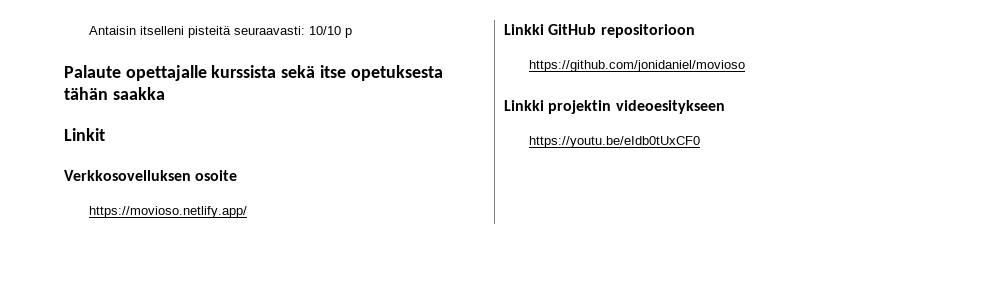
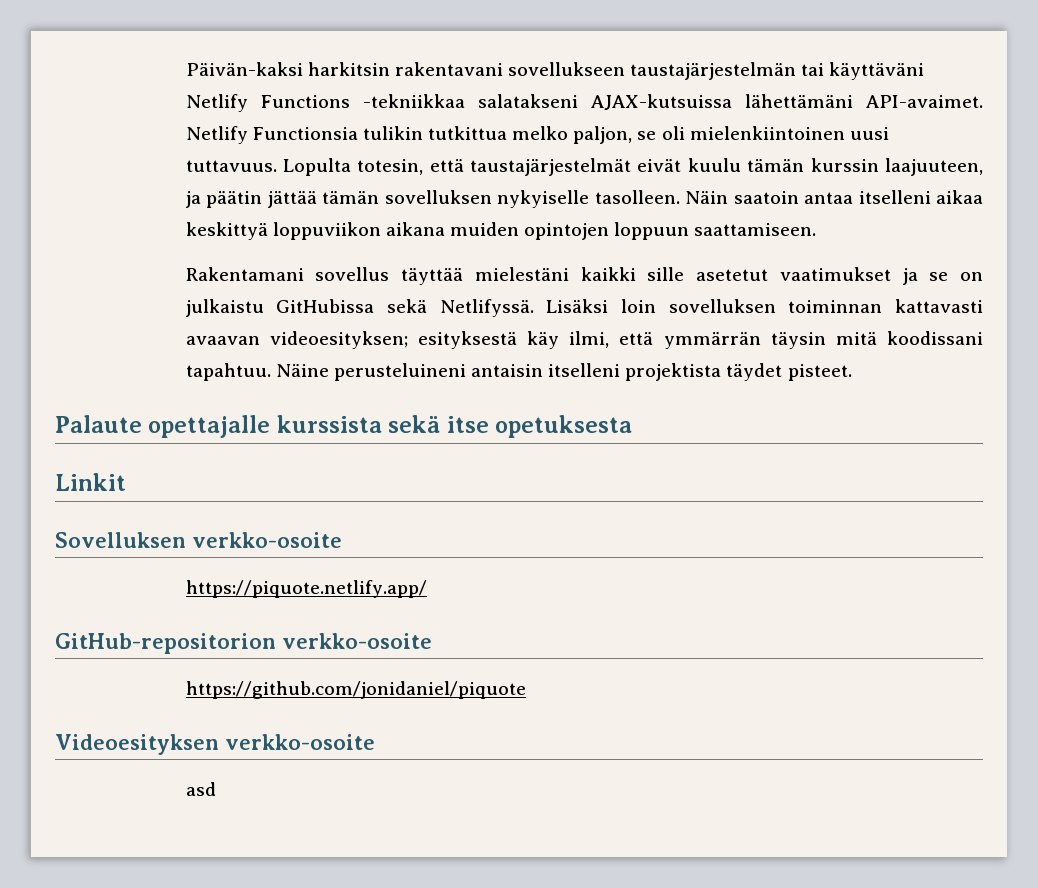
- Antaisin itselleni pisteitä seuraavasti: 10/10 p
+ Päivän-kaksi harkitsin rakentavani sovellukseen taustajärjestelmän tai käyttäväni Netlify Functions -tekniikkaa salatakseni AJAX-kutsuissa lähettämäni API-avaimet. Netlify Functionsia tulikin tutkittua melko paljon, se oli mielenkiintoinen uusi tuttavuus. Lopulta totesin, että taustajärjestelmät eivät kuulu tämän kurssin laajuuteen, ja päätin jättää tämän sovelluksen nykyiselle tasolleen. Näin saatoin antaa itselleni aikaa keskittyä loppuviikon aikana muiden opintojen loppuun saattamiseen.
+ Rakentamani sovellus täyttää mielestäni kaikki sille asetetut vaatimukset ja se on julkaistu GitHubissa sekä Netlifyssä. Lisäksi loin sovelluksen toiminnan kattavasti avaavan videoesityksen; esityksestä käy ilmi, että ymmärrän täysin mitä koodissani tapahtuu. Näine perusteluineni antaisin itselleni projektista täydet pisteet.
- Palaute opettajalle kurssista sekä itse opetuksesta tähän saakka
+ Palaute opettajalle kurssista sekä itse opetuksesta
- Verkkosovelluksen osoite
- https://movioso.netlify.app/
- Linkki GitHub repositorioon
- https://github.com/jonidaniel/movioso
- Linkki projektin videoesitykseen
- https://youtu.be/eIdb0tUxCF0
+ Sovelluksen verkko-osoite
+ https://piquote.netlify.app/
+ GitHub-repositorion verkko-osoite
+ https://github.com/jonidaniel/piquote
+ Videoesityksen verkko-osoite
+ asd

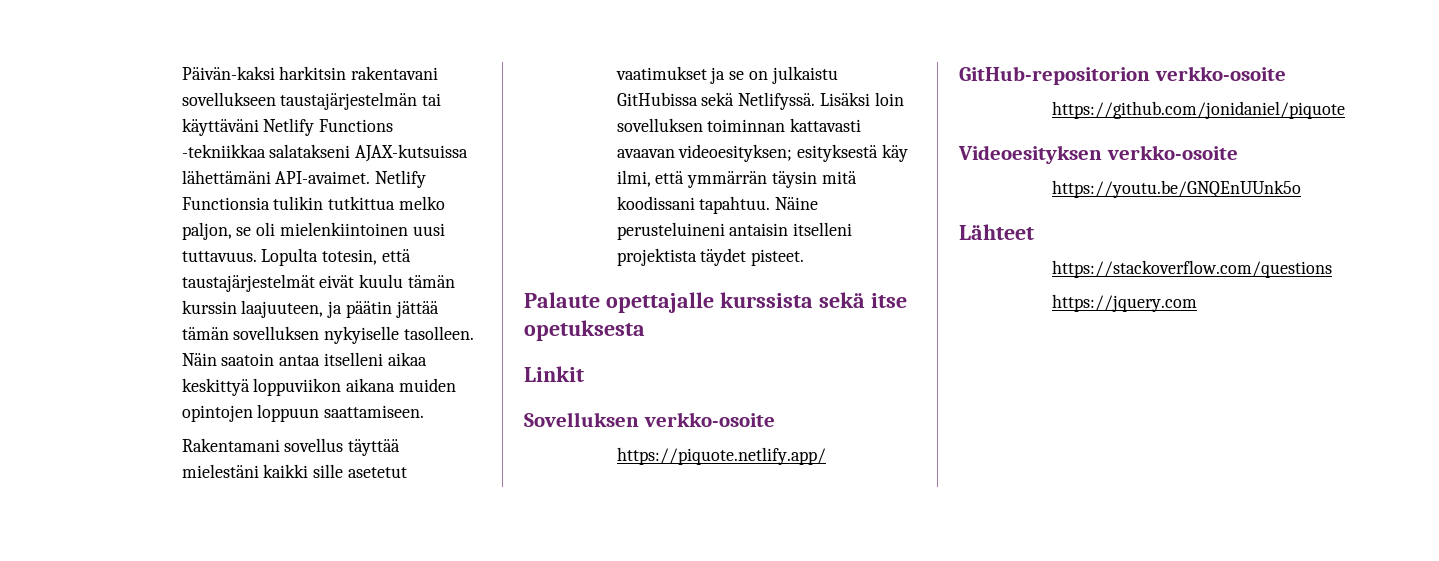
- asd
+ https://youtu.be/GNQEnUUnk5o
+ Lähteet
+ https://stackoverflow.com/questions
+ https://jquery.com

